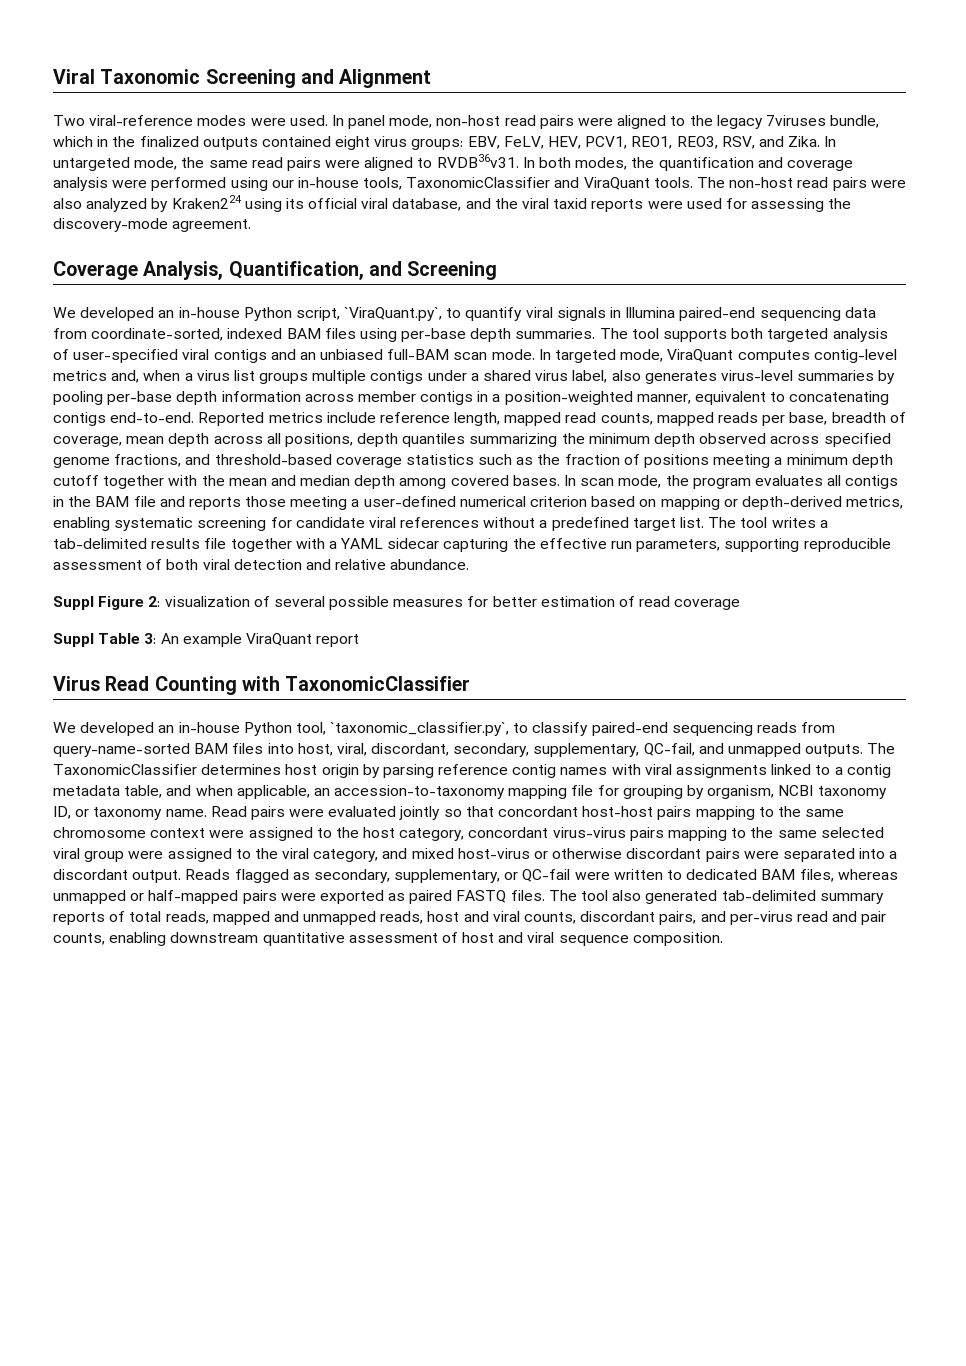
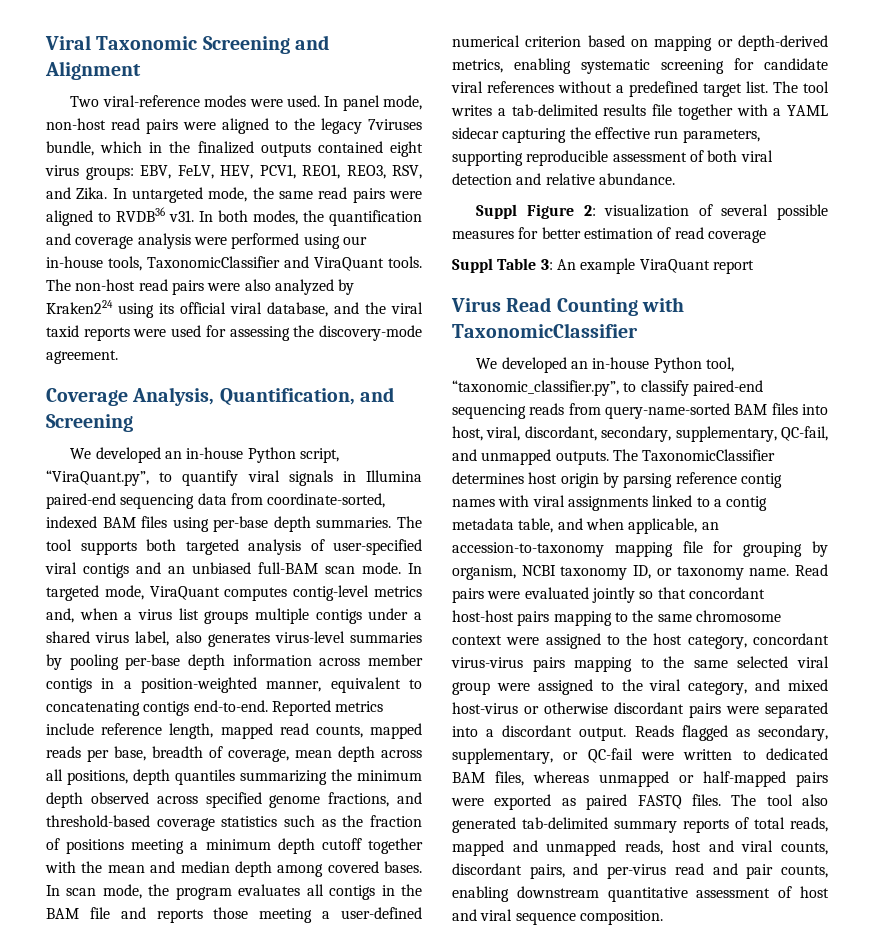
- In untargeted mode, the same read pairs were aligned to RVDB36v31.
+ In untargeted mode, the same read pairs were aligned to RVDB36 v31.
- We developed an in-house Python script, `ViraQuant.py`, to quantify viral signals in Illumina paired-end sequencing data from coordinate-sorted, indexed BAM files using per-base depth summaries.
+ We developed an in-house Python script, “ViraQuant.py”, to quantify viral signals in Illumina paired-end sequencing data from coordinate-sorted, indexed BAM files using per-base depth summaries.
- We developed an in-house Python tool, `taxonomic_classifier.py`, to classify paired-end sequencing reads from query-name-sorted BAM files into host, viral, discordant, secondary, supplementary, QC-fail, and unmapped outputs.
+ We developed an in-house Python tool, “taxonomic_classifier.py”, to classify paired-end sequencing reads from query-name-sorted BAM files into host, viral, discordant, secondary, supplementary, QC-fail, and unmapped outputs.

